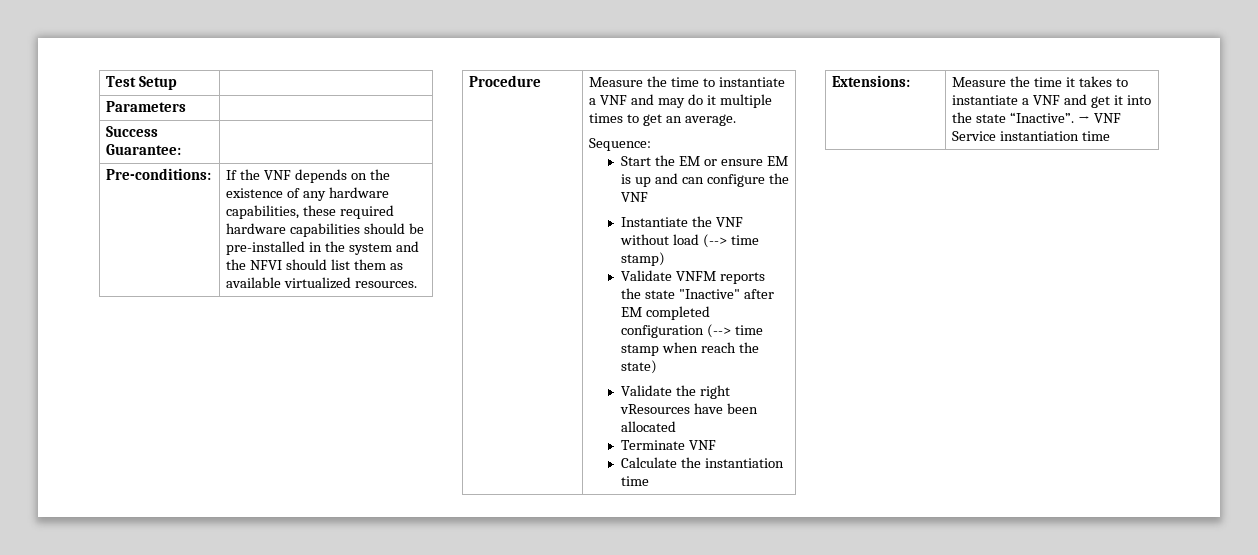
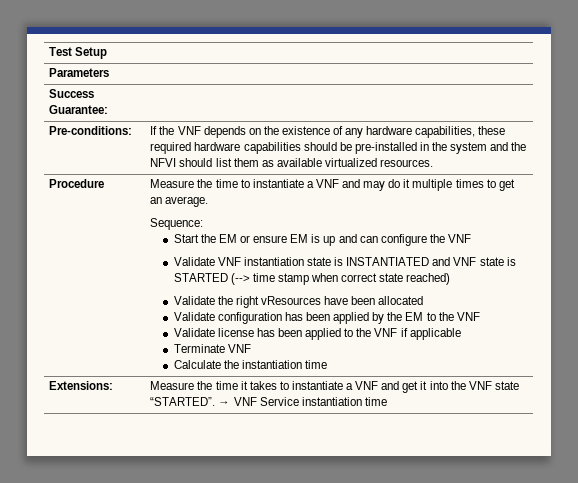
- Instantiate the VNF without load (--> time stamp)
- Validate VNFM reports the state "Inactive" after EM completed configuration (--> time stamp when reach the state)
+ Validate VNF instantiation state is INSTANTIATED and VNF state is STARTED (--> time stamp when correct state reached)
+ Validate configuration has been applied by the EM to the VNF
+ Validate license has been applied to the VNF if applicable
- Extensions: | Measure the time it takes to instantiate a VNF and get it into the state “Inactive”. → VNF Service instantiation time
+ Extensions: | Measure the time it takes to instantiate a VNF and get it into the VNF state “STARTED”. → VNF Service instantiation time

